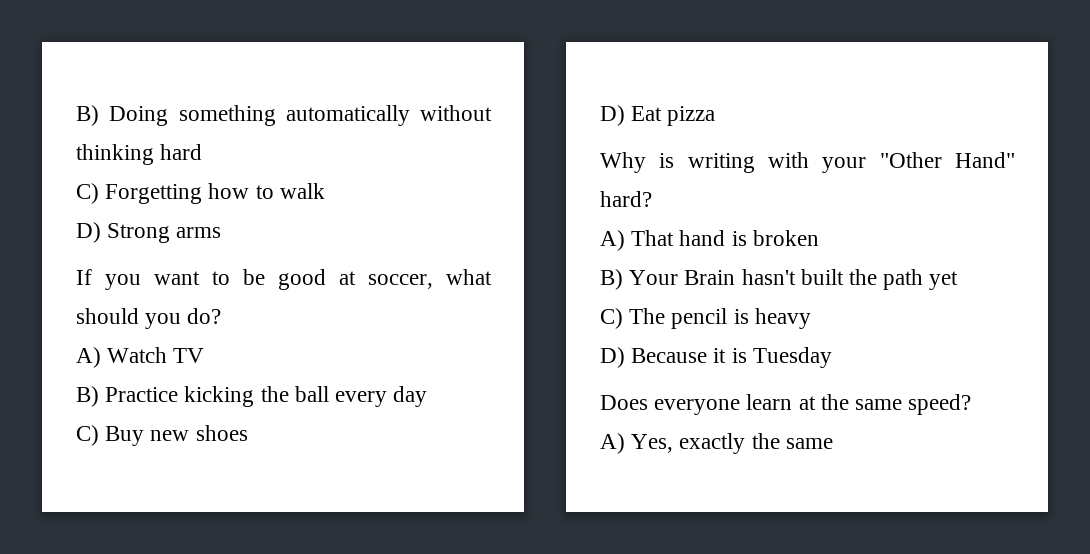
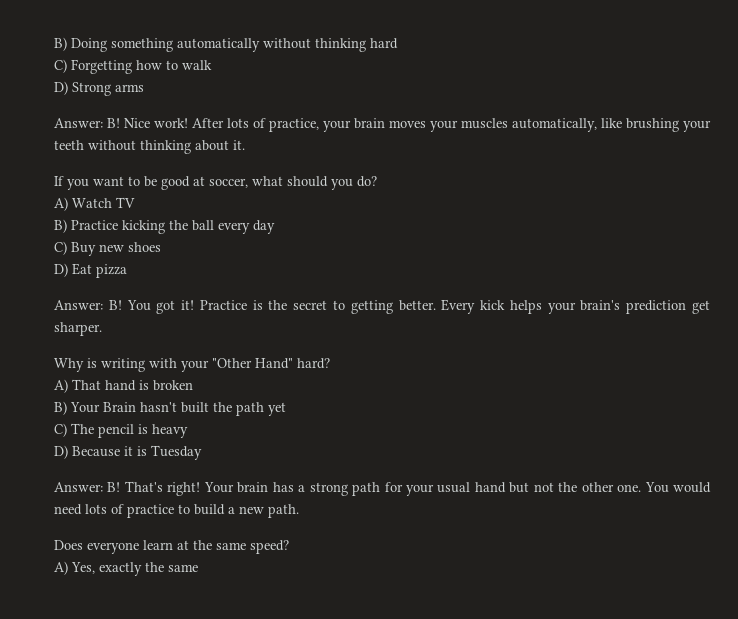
+ Answer: B! Nice work! After lots of practice, your brain moves your muscles automatically, like brushing your teeth without thinking about it.
+ Answer: B! You got it! Practice is the secret to getting better. Every kick helps your brain's prediction get sharper.
+ Answer: B! That's right! Your brain has a strong path for your usual hand but not the other one. You would need lots of practice to build a new path.

